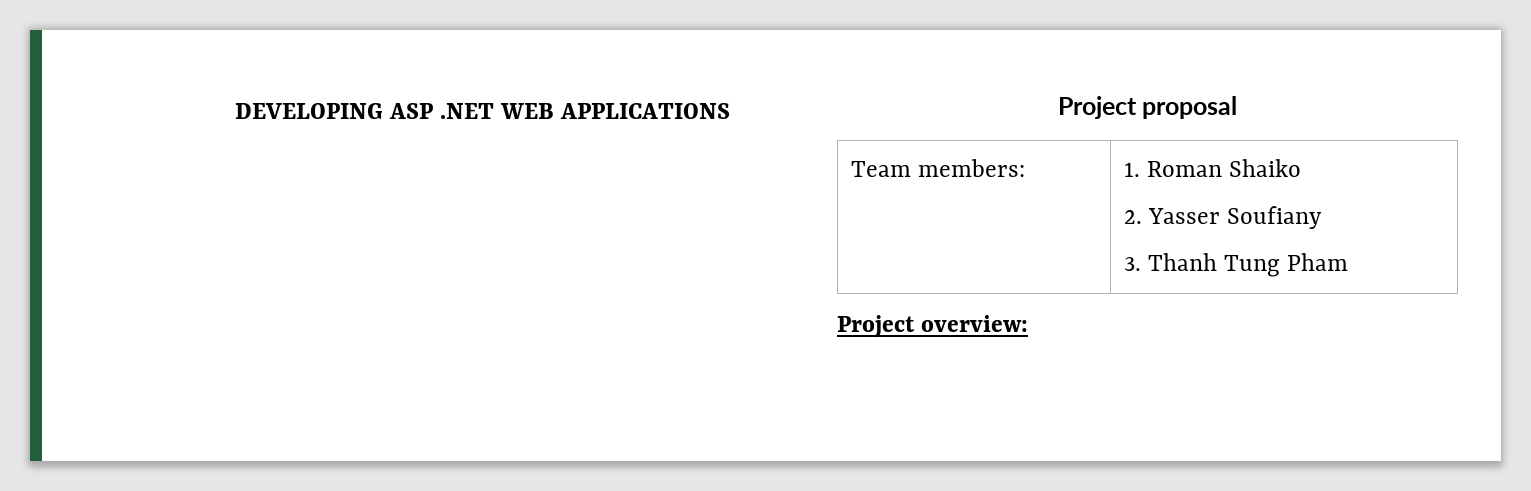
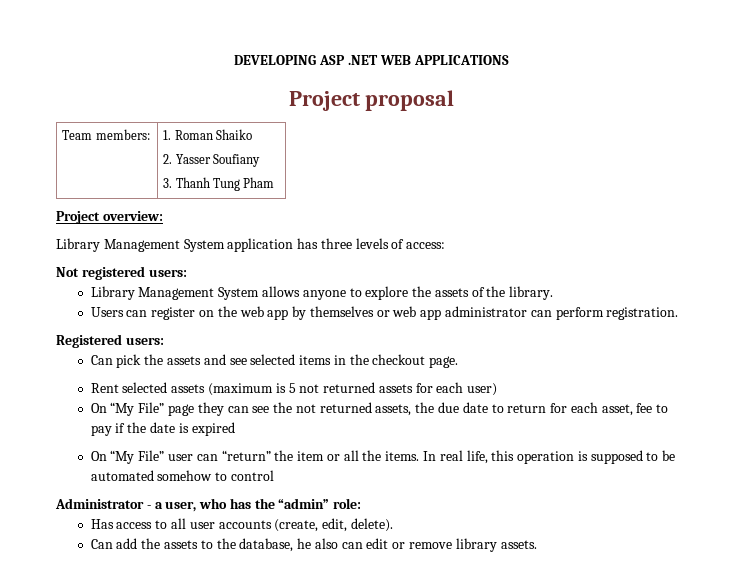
+ Library Management System application has three levels of access:
+ Not registered users:
+ Library Management System allows anyone to explore the assets of the library.
+ Users can register on the web app by themselves or web app administrator can perform registration.
+ Registered users:
+ Can pick the assets and see selected items in the checkout page.
+ Rent selected assets (maximum is 5 not returned assets for each user)
+ On “My File” page they can see the not returned assets, the due date to return for each asset, fee to pay if the date is expired
+ On “My File” user can “return” the item or all the items. In real life, this operation is supposed to be automated somehow to control
+ Administrator - a user, who has the “admin” role:
+ Has access to all user accounts (create, edit, delete).
+ Can add the assets to the database, he also can edit or remove library assets.

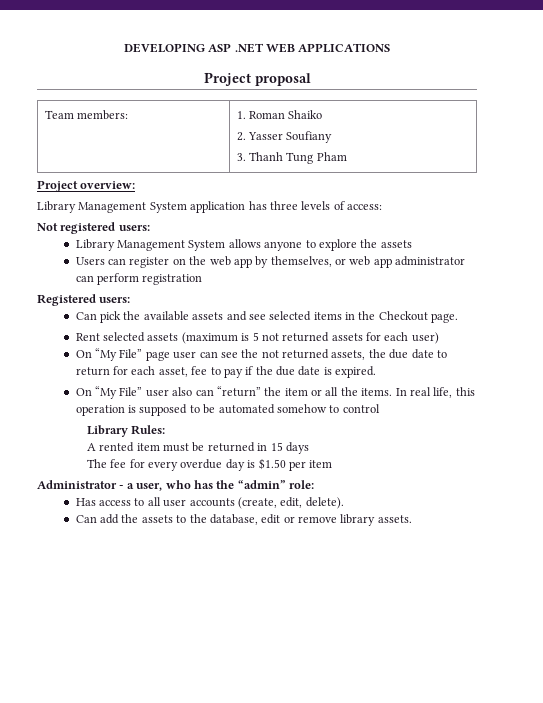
- Library Management System allows anyone to explore the assets of the library.
+ Library Management System allows anyone to explore the assets
- Users can register on the web app by themselves or web app administrator can perform registration.
+ Users can register on the web app by themselves, or web app administrator can perform registration
- Can pick the assets and see selected items in the checkout page.
+ Can pick the available assets and see selected items in the Checkout page.
- On “My File” page they can see the not returned assets, the due date to return for each asset, fee to pay if the date is expired
+ On “My File” page user can see the not returned assets, the due date to return for each asset, fee to pay if the due date is expired.
- On “My File” user can “return” the item or all the items.
+ On “My File” user also can “return” the item or all the items.
+ Library Rules:
+ A rented item must be returned in 15 days
+ The fee for every overdue day is $1.50 per item
- Can add the assets to the database, he also can edit or remove library assets.
+ Can add the assets to the database, edit or remove library assets.

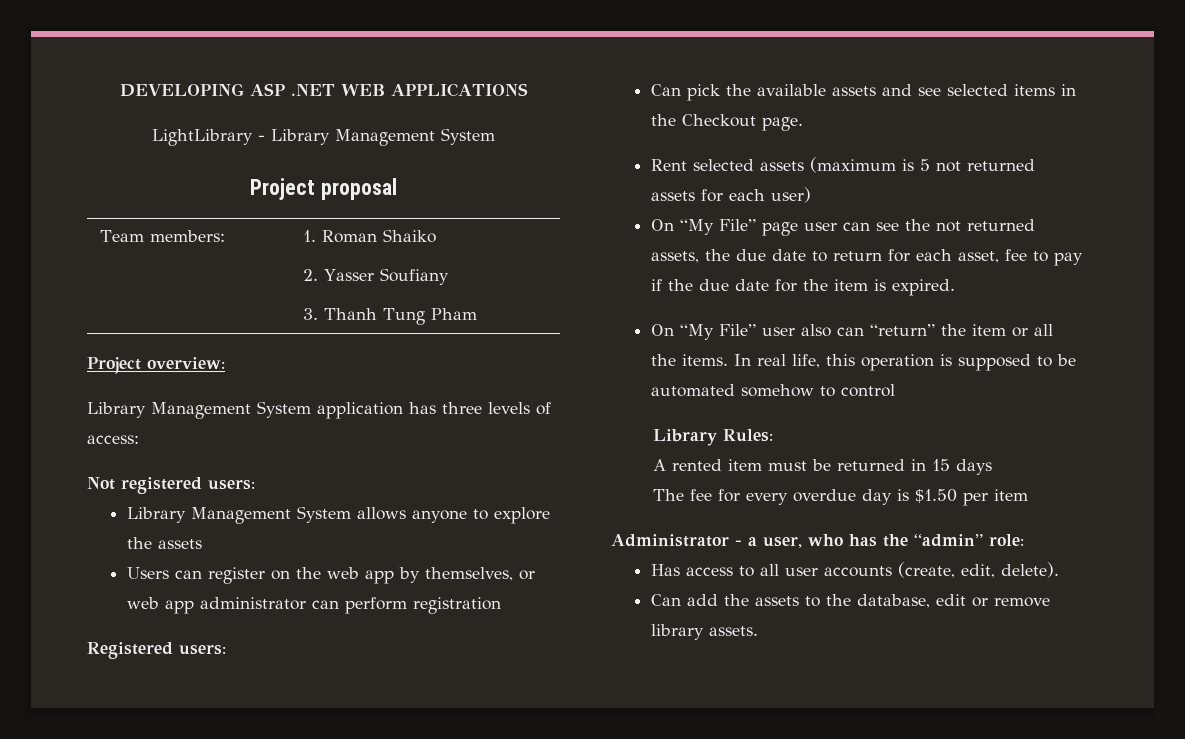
+ LightLibrary - Library Management System
- On “My File” page user can see the not returned assets, the due date to return for each asset, fee to pay if the due date is expired.
+ On “My File” page user can see the not returned assets, the due date to return for each asset, fee to pay if the due date for the item is expired.

